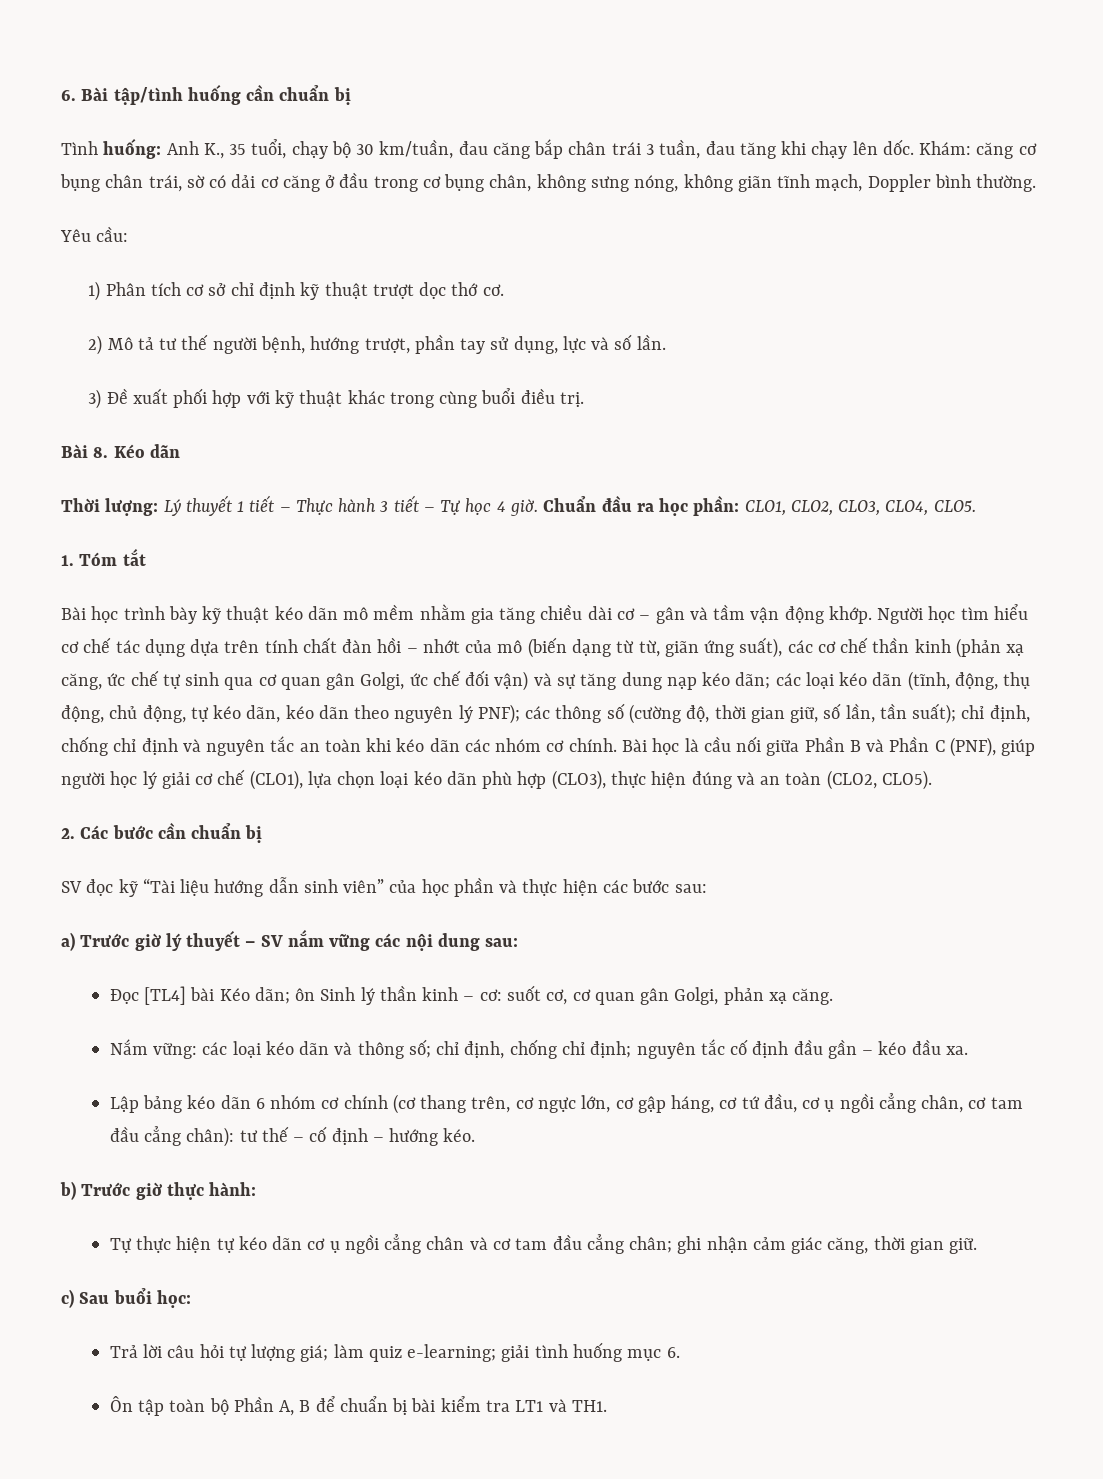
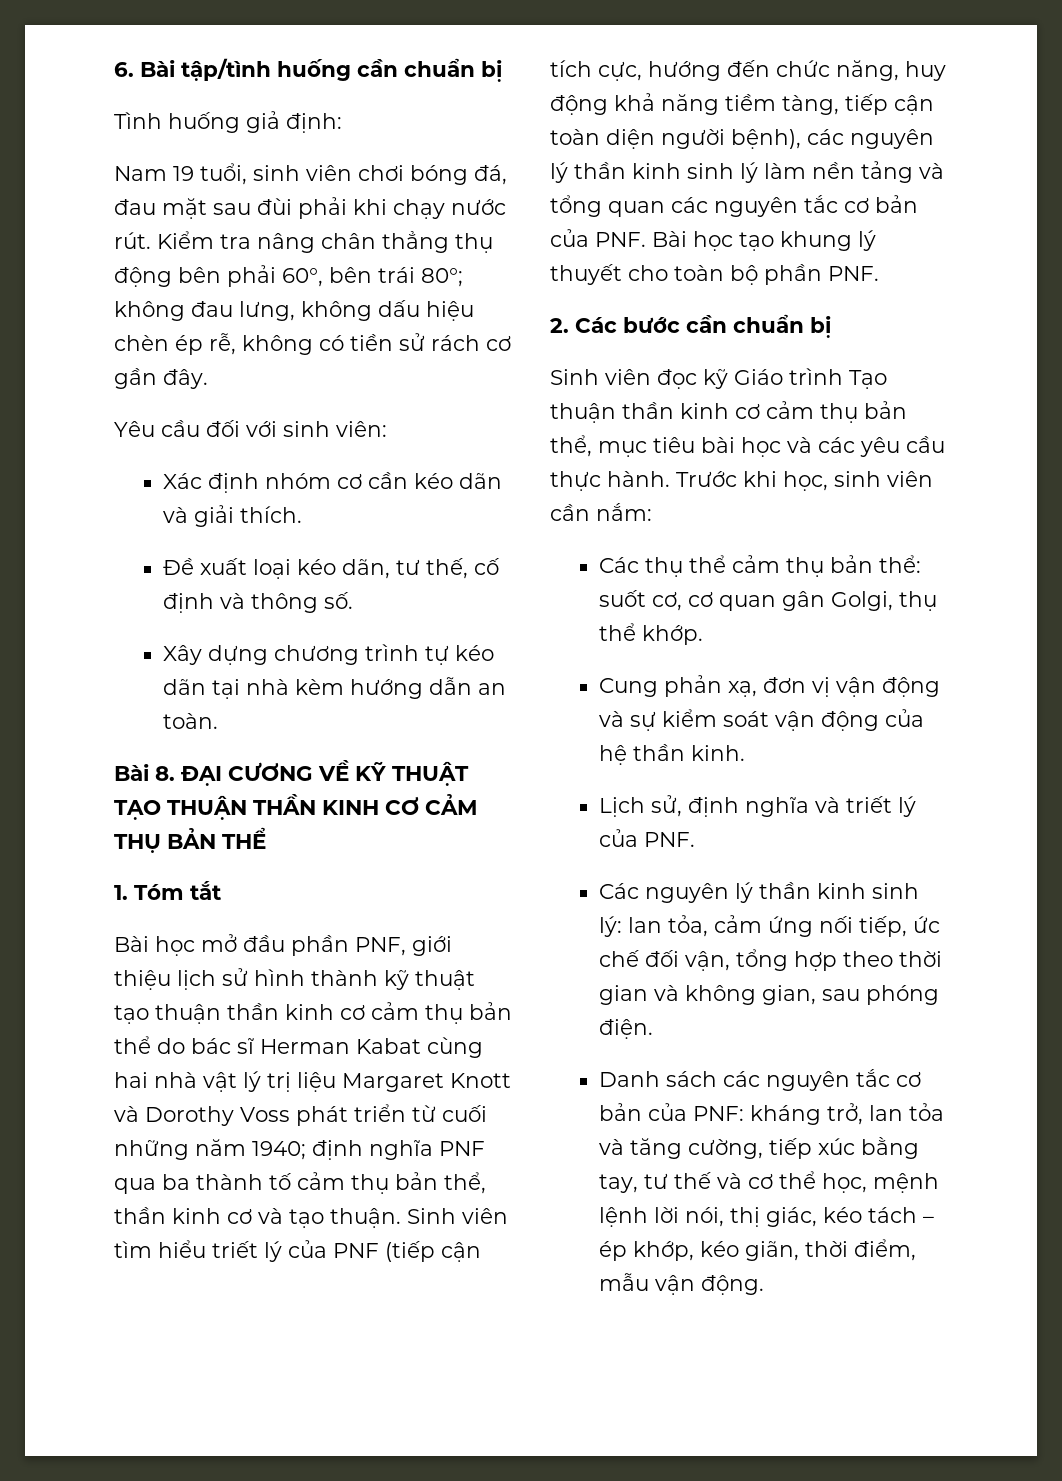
- Tình huống: Anh K., 35 tuổi, chạy bộ 30 km/tuần, đau căng bắp chân trái 3 tuần, đau tăng khi chạy lên dốc. Khám: căng cơ bụng chân trái, sờ có dải cơ căng ở đầu trong cơ bụng chân, không sưng nóng, không giãn tĩnh mạch, Doppler bình thường.
- Yêu cầu:
- 1) Phân tích cơ sở chỉ định kỹ thuật trượt dọc thớ cơ.
- 2) Mô tả tư thế người bệnh, hướng trượt, phần tay sử dụng, lực và số lần.
- 3) Đề xuất phối hợp với kỹ thuật khác trong cùng buổi điều trị.
- Bài 8. Kéo dãn
- Thời lượng: Lý thuyết 1 tiết – Thực hành 3 tiết – Tự học 4 giờ. Chuẩn đầu ra học phần: CLO1, CLO2, CLO3, CLO4, CLO5.
+ Tình huống giả định:
+ Nam 19 tuổi, sinh viên chơi bóng đá, đau mặt sau đùi phải khi chạy nước rút. Kiểm tra nâng chân thẳng thụ động bên phải 60°, bên trái 80°; không đau lưng, không dấu hiệu chèn ép rễ, không có tiền sử rách cơ gần đây.
+ Yêu cầu đối với sinh viên:
+ Xác định nhóm cơ cần kéo dãn và giải thích.
+ Đề xuất loại kéo dãn, tư thế, cố định và thông số.
+ Xây dựng chương trình tự kéo dãn tại nhà kèm hướng dẫn an toàn.
+ Bài 8. ĐẠI CƯƠNG VỀ KỸ THUẬT TẠO THUẬN THẦN KINH CƠ CẢM THỤ BẢN THỂ
- Bài học trình bày kỹ thuật kéo dãn mô mềm nhằm gia tăng chiều dài cơ – gân và tầm vận động khớp. Người học tìm hiểu cơ chế tác dụng dựa trên tính chất đàn hồi – nhớt của mô (biến dạng từ từ, giãn ứng suất), các cơ chế thần kinh (phản xạ căng, ức chế tự sinh qua cơ quan gân Golgi, ức chế đối vận) và sự tăng dung nạp kéo dãn; các loại kéo dãn (tĩnh, động, thụ động, chủ động, tự kéo dãn, kéo dãn theo nguyên lý PNF); các thông số (cường độ, thời gian giữ, số lần, tần suất); chỉ định, chống chỉ định và nguyên tắc an toàn khi kéo dãn các nhóm cơ chính. Bài học là cầu nối giữa Phần B và Phần C (PNF), giúp người học lý giải cơ chế (CLO1), lựa chọn loại kéo dãn phù hợp (CLO3), thực hiện đúng và an toàn (CLO2, CLO5).
+ Bài học mở đầu phần PNF, giới thiệu lịch sử hình thành kỹ thuật tạo thuận thần kinh cơ cảm thụ bản thể do bác sĩ Herman Kabat cùng hai nhà vật lý trị liệu Margaret Knott và Dorothy Voss phát triển từ cuối những năm 1940; định nghĩa PNF qua ba thành tố cảm thụ bản thể, thần kinh cơ và tạo thuận. Sinh viên tìm hiểu triết lý của PNF (tiếp cận tích cực, hướng đến chức năng, huy động khả năng tiềm tàng, tiếp cận toàn diện người bệnh), các nguyên lý thần kinh sinh lý làm nền tảng và tổng quan các nguyên tắc cơ bản của PNF. Bài học tạo khung lý thuyết cho toàn bộ phần PNF.
- SV đọc kỹ “Tài liệu hướng dẫn sinh viên” của học phần và thực hiện các bước sau:
- a) Trước giờ lý thuyết – SV nắm vững các nội dung sau:
- Đọc [TL4] bài Kéo dãn; ôn Sinh lý thần kinh – cơ: suốt cơ, cơ quan gân Golgi, phản xạ căng.
- Nắm vững: các loại kéo dãn và thông số; chỉ định, chống chỉ định; nguyên tắc cố định đầu gần – kéo đầu xa.
- Lập bảng kéo dãn 6 nhóm cơ chính (cơ thang trên, cơ ngực lớn, cơ gập háng, cơ tứ đầu, cơ ụ ngồi cẳng chân, cơ tam đầu cẳng chân): tư thế – cố định – hướng kéo.
- b) Trước giờ thực hành:
- Tự thực hiện tự kéo dãn cơ ụ ngồi cẳng chân và cơ tam đầu cẳng chân; ghi nhận cảm giác căng, thời gian giữ.
- c) Sau buổi học:
- Trả lời câu hỏi tự lượng giá; làm quiz e-learning; giải tình huống mục 6.
- Ôn tập toàn bộ Phần A, B để chuẩn bị bài kiểm tra LT1 và TH1.
+ Sinh viên đọc kỹ Giáo trình Tạo thuận thần kinh cơ cảm thụ bản thể, mục tiêu bài học và các yêu cầu thực hành. Trước khi học, sinh viên cần nắm:
+ Các thụ thể cảm thụ bản thể: suốt cơ, cơ quan gân Golgi, thụ thể khớp.
+ Cung phản xạ, đơn vị vận động và sự kiểm soát vận động của hệ thần kinh.
+ Lịch sử, định nghĩa và triết lý của PNF.
+ Các nguyên lý thần kinh sinh lý: lan tỏa, cảm ứng nối tiếp, ức chế đối vận, tổng hợp theo thời gian và không gian, sau phóng điện.
+ Danh sách các nguyên tắc cơ bản của PNF: kháng trở, lan tỏa và tăng cường, tiếp xúc bằng tay, tư thế và cơ thể học, mệnh lệnh lời nói, thị giác, kéo tách – ép khớp, kéo giãn, thời điểm, mẫu vận động.

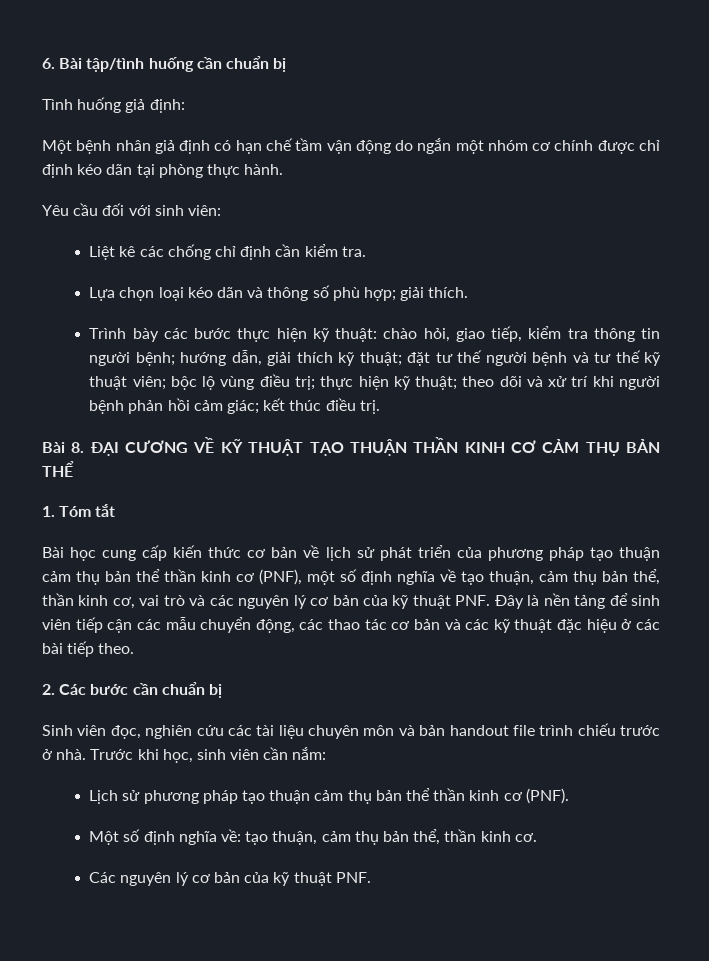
- Nam 19 tuổi, sinh viên chơi bóng đá, đau mặt sau đùi phải khi chạy nước rút. Kiểm tra nâng chân thẳng thụ động bên phải 60°, bên trái 80°; không đau lưng, không dấu hiệu chèn ép rễ, không có tiền sử rách cơ gần đây.
+ Một bệnh nhân giả định có hạn chế tầm vận động do ngắn một nhóm cơ chính được chỉ định kéo dãn tại phòng thực hành.
- Xác định nhóm cơ cần kéo dãn và giải thích.
- Đề xuất loại kéo dãn, tư thế, cố định và thông số.
- Xây dựng chương trình tự kéo dãn tại nhà kèm hướng dẫn an toàn.
+ Liệt kê các chống chỉ định cần kiểm tra.
+ Lựa chọn loại kéo dãn và thông số phù hợp; giải thích.
+ Trình bày các bước thực hiện kỹ thuật: chào hỏi, giao tiếp, kiểm tra thông tin người bệnh; hướng dẫn, giải thích kỹ thuật; đặt tư thế người bệnh và tư thế kỹ thuật viên; bộc lộ vùng điều trị; thực hiện kỹ thuật; theo dõi và xử trí khi người bệnh phản hồi cảm giác; kết thúc điều trị.
- Bài học mở đầu phần PNF, giới thiệu lịch sử hình thành kỹ thuật tạo thuận thần kinh cơ cảm thụ bản thể do bác sĩ Herman Kabat cùng hai nhà vật lý trị liệu Margaret Knott và Dorothy Voss phát triển từ cuối những năm 1940; định nghĩa PNF qua ba thành tố cảm thụ bản thể, thần kinh cơ và tạo thuận. Sinh viên tìm hiểu triết lý của PNF (tiếp cận tích cực, hướng đến chức năng, huy động khả năng tiềm tàng, tiếp cận toàn diện người bệnh), các nguyên lý thần kinh sinh lý làm nền tảng và tổng quan các nguyên tắc cơ bản của PNF. Bài học tạo khung lý thuyết cho toàn bộ phần PNF.
+ Bài học cung cấp kiến thức cơ bản về lịch sử phát triển của phương pháp tạo thuận cảm thụ bản thể thần kinh cơ (PNF), một số định nghĩa về tạo thuận, cảm thụ bản thể, thần kinh cơ, vai trò và các nguyên lý cơ bản của kỹ thuật PNF. Đây là nền tảng để sinh viên tiếp cận các mẫu chuyển động, các thao tác cơ bản và các kỹ thuật đặc hiệu ở các bài tiếp theo.
- Sinh viên đọc kỹ Giáo trình Tạo thuận thần kinh cơ cảm thụ bản thể, mục tiêu bài học và các yêu cầu thực hành.
+ Sinh viên đọc, nghiên cứu các tài liệu chuyên môn và bản handout file trình chiếu trước ở nhà.
- Các thụ thể cảm thụ bản thể: suốt cơ, cơ quan gân Golgi, thụ thể khớp.
- Cung phản xạ, đơn vị vận động và sự kiểm soát vận động của hệ thần kinh.
- Lịch sử, định nghĩa và triết lý của PNF.
- Các nguyên lý thần kinh sinh lý: lan tỏa, cảm ứng nối tiếp, ức chế đối vận, tổng hợp theo thời gian và không gian, sau phóng điện.
- Danh sách các nguyên tắc cơ bản của PNF: kháng trở, lan tỏa và tăng cường, tiếp xúc bằng tay, tư thế và cơ thể học, mệnh lệnh lời nói, thị giác, kéo tách – ép khớp, kéo giãn, thời điểm, mẫu vận động.
+ Lịch sử phương pháp tạo thuận cảm thụ bản thể thần kinh cơ (PNF).
+ Một số định nghĩa về: tạo thuận, cảm thụ bản thể, thần kinh cơ.
+ Các nguyên lý cơ bản của kỹ thuật PNF.

